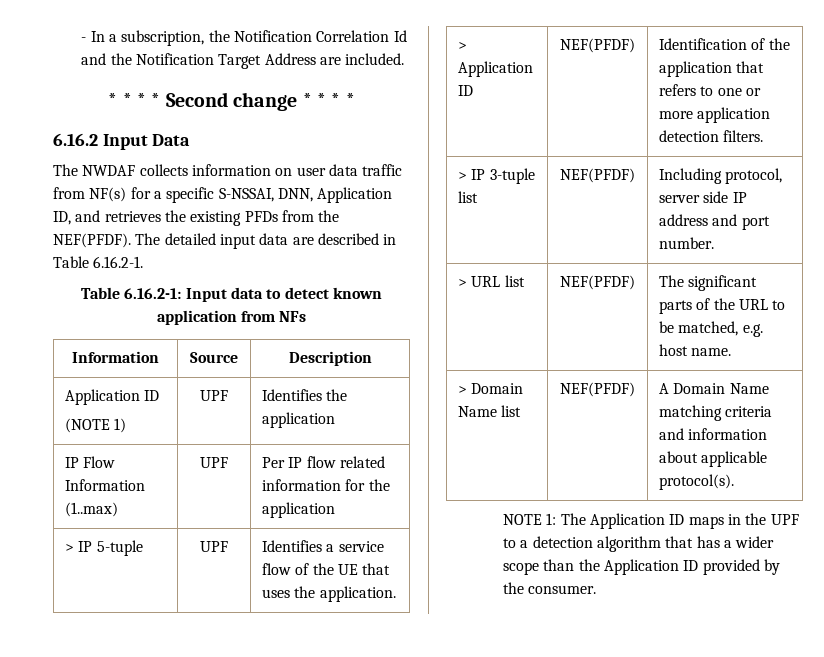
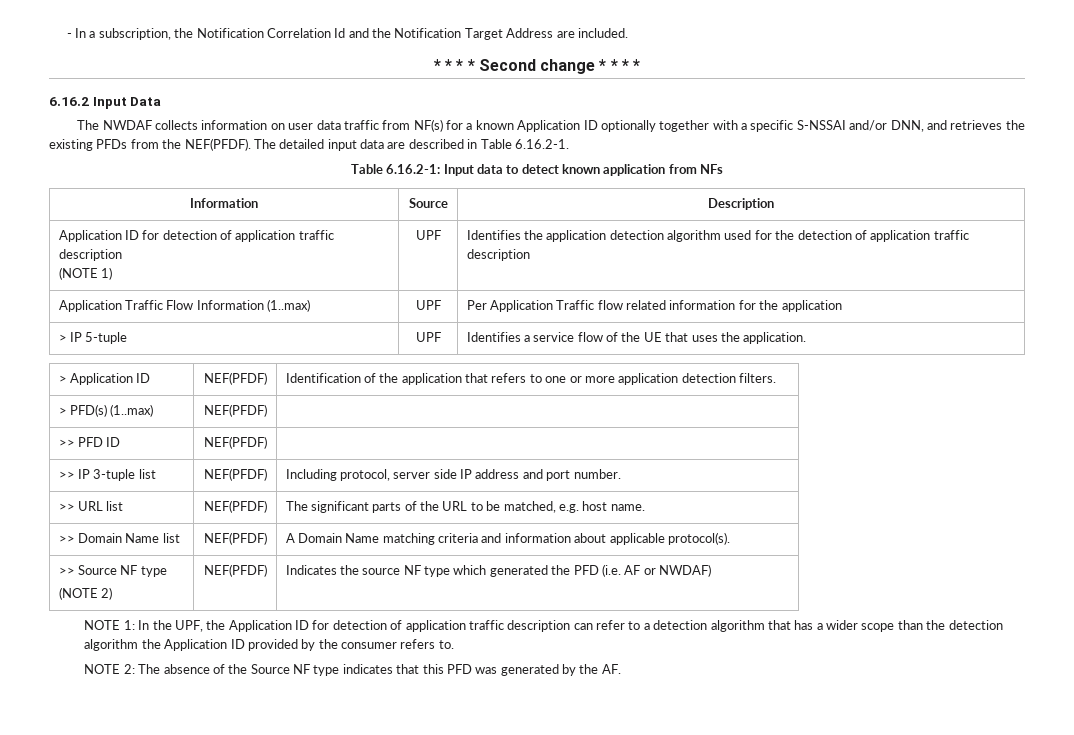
- The NWDAF collects information on user data traffic from NF(s) for a specific S-NSSAI, DNN, Application ID, and retrieves the existing PFDs from the NEF(PFDF).
+ The NWDAF collects information on user data traffic from NF(s) for a known Application ID optionally together with a specific S-NSSAI and/or DNN, and retrieves the existing PFDs from the NEF(PFDF).
  Information | Source | Description
- Application ID
- (NOTE 1) | UPF | Identifies the application
- IP Flow Information (1..max) | UPF | Per IP flow related information for the application
+ Application ID for detection of application traffic description
+ (NOTE 1) | UPF | Identifies the application detection algorithm used for the detection of application traffic description
+ Application Traffic Flow Information (1..max) | UPF | Per Application Traffic flow related information for the application
- > IP 3-tuple list | NEF(PFDF) | Including protocol, server side IP address and port number.
+ > PFD(s) (1..max) | NEF(PFDF) |
+ >> PFD ID | NEF(PFDF) |
+ >> IP 3-tuple list | NEF(PFDF) | Including protocol, server side IP address and port number.
- > URL list | NEF(PFDF) | The significant parts of the URL to be matched, e.g. host name.
+ >> URL list | NEF(PFDF) | The significant parts of the URL to be matched, e.g. host name.
- > Domain Name list | NEF(PFDF) | A Domain Name matching criteria and information about applicable protocol(s).
+ >> Domain Name list | NEF(PFDF) | A Domain Name matching criteria and information about applicable protocol(s).
- NOTE 1: The Application ID maps in the UPF to a detection algorithm that has a wider scope than the Application ID provided by the consumer.
+ >> Source NF type
+ (NOTE 2) | NEF(PFDF) | Indicates the source NF type which generated the PFD (i.e. AF or NWDAF)
+ NOTE 1: In the UPF, the Application ID for detection of application traffic description can refer to a detection algorithm that has a wider scope than the detection algorithm the Application ID provided by the consumer refers to.
+ NOTE 2: The absence of the Source NF type indicates that this PFD was generated by the AF.

